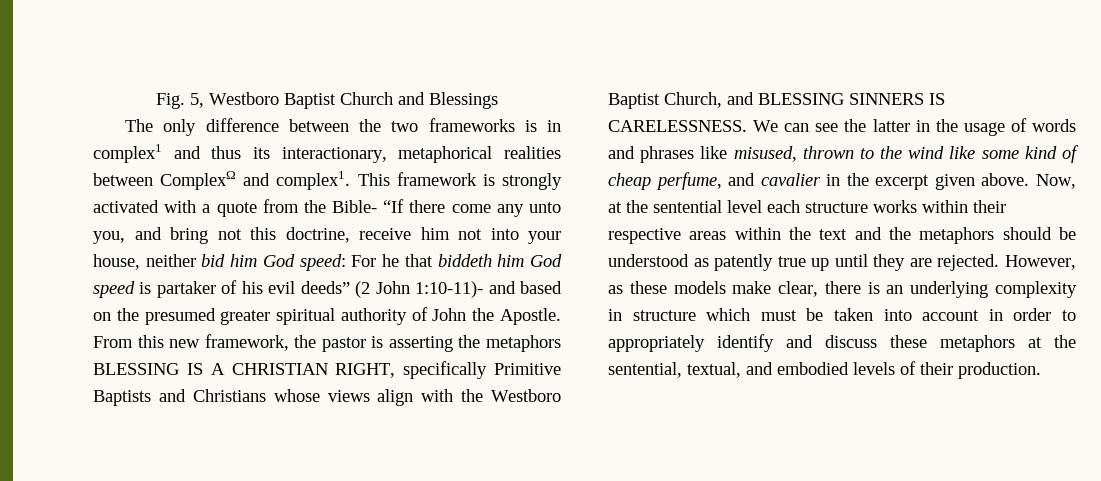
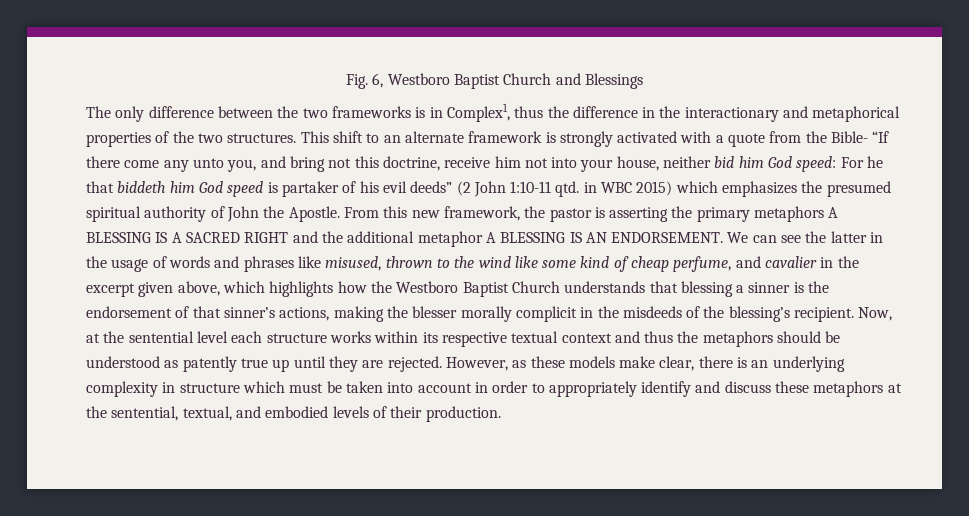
- Fig. 5, Westboro Baptist Church and Blessings
+ Fig. 6, Westboro Baptist Church and Blessings
- The only difference between the two frameworks is in complex1 and thus its interactionary, metaphorical realities between ComplexΩ and complex1. This framework is strongly activated with a quote from the Bible- “If there come any unto you, and bring not this doctrine, receive him not into your house, neither bid him God speed:
+ The only difference between the two frameworks is in Complex1, thus the difference in the interactionary and metaphorical properties of the two structures. This shift to an alternate framework is strongly activated with a quote from the Bible- “If there come any unto you, and bring not this doctrine, receive him not into your house, neither bid him God speed:
- For he that biddeth him God speed is partaker of his evil deeds” (2 John 1:10-11)- and based on the presumed greater spiritual authority of John the Apostle.
+ For he that biddeth him God speed is partaker of his evil deeds” (2 John 1:10-11 qtd. in WBC 2015) which emphasizes the presumed spiritual authority of John the Apostle.
- From this new framework, the pastor is asserting the metaphors BLESSING IS A CHRISTIAN RIGHT, specifically Primitive Baptists and Christians whose views align with the Westboro Baptist Church, and BLESSING SINNERS IS CARELESSNESS.
+ From this new framework, the pastor is asserting the primary metaphors A BLESSING IS A SACRED RIGHT and the additional metaphor A BLESSING IS AN ENDORSEMENT.
- We can see the latter in the usage of words and phrases like misused, thrown to the wind like some kind of cheap perfume, and cavalier in the excerpt given above.
+ We can see the latter in the usage of words and phrases like misused, thrown to the wind like some kind of cheap perfume, and cavalier in the excerpt given above, which highlights how the Westboro Baptist Church understands that blessing a sinner is the endorsement of that sinner’s actions, making the blesser morally complicit in the misdeeds of the blessing’s recipient.
- Now, at the sentential level each structure works within their respective areas within the text and the metaphors should be understood as patently true up until they are rejected.
+ Now, at the sentential level each structure works within its respective textual context and thus the metaphors should be understood as patently true up until they are rejected.

